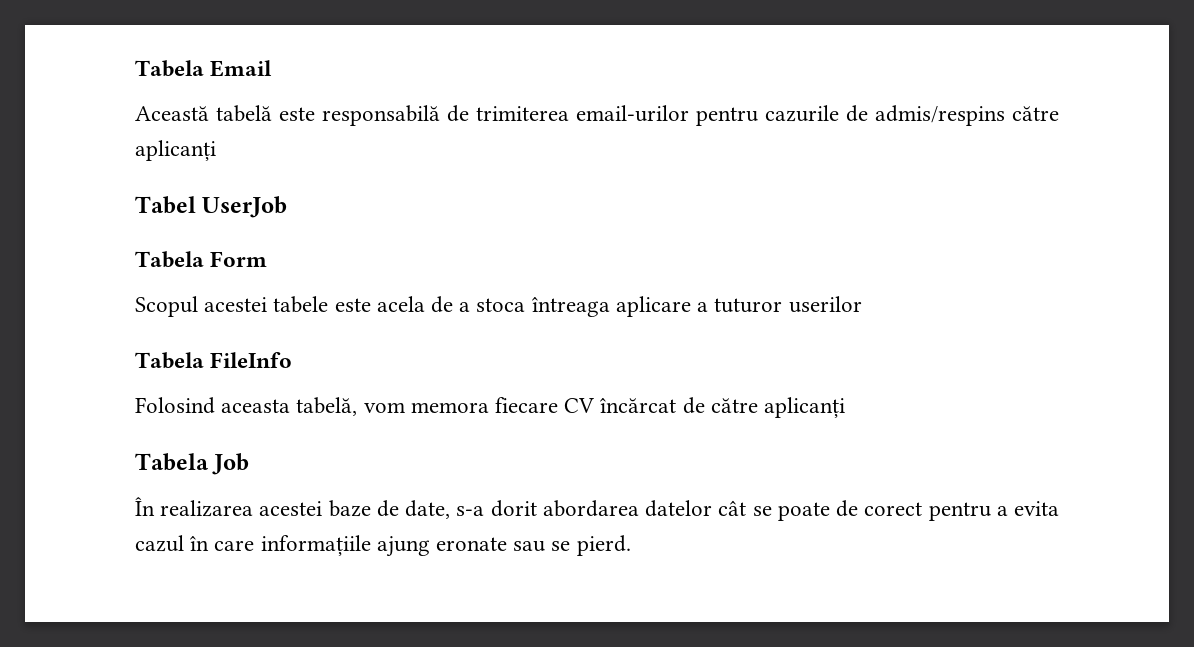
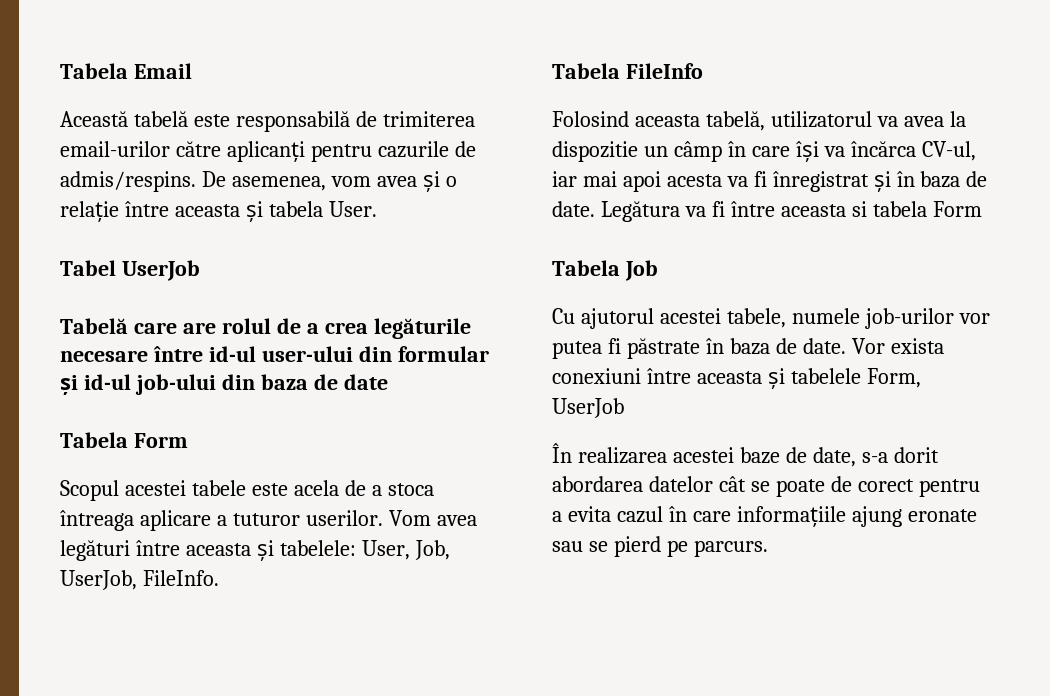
- Această tabelă este responsabilă de trimiterea email-urilor pentru cazurile de admis/respins către aplicanți
+ Această tabelă este responsabilă de trimiterea email-urilor către aplicanți pentru cazurile de admis/respins. De asemenea, vom avea și o relație între aceasta și tabela User.
  Tabel UserJob
+ Tabelă care are rolul de a crea legăturile necesare între id-ul user-ului din formular și id-ul job-ului din baza de date
- Scopul acestei tabele este acela de a stoca întreaga aplicare a tuturor userilor
+ Scopul acestei tabele este acela de a stoca întreaga aplicare a tuturor userilor. Vom avea legături între aceasta și tabelele: User, Job, UserJob, FileInfo.
- Folosind aceasta tabelă, vom memora fiecare CV încărcat de către aplicanți
+ Folosind aceasta tabelă, utilizatorul va avea la dispozitie un câmp în care își va încărca CV-ul, iar mai apoi acesta va fi înregistrat și în baza de date. Legătura va fi între aceasta si tabela Form
  Tabela Job
+ Cu ajutorul acestei tabele, numele job-urilor vor putea fi păstrate în baza de date. Vor exista conexiuni între aceasta și tabelele Form, UserJob
- În realizarea acestei baze de date, s-a dorit abordarea datelor cât se poate de corect pentru a evita cazul în care informațiile ajung eronate sau se pierd.
+ În realizarea acestei baze de date, s-a dorit abordarea datelor cât se poate de corect pentru a evita cazul în care informațiile ajung eronate sau se pierd pe parcurs.

